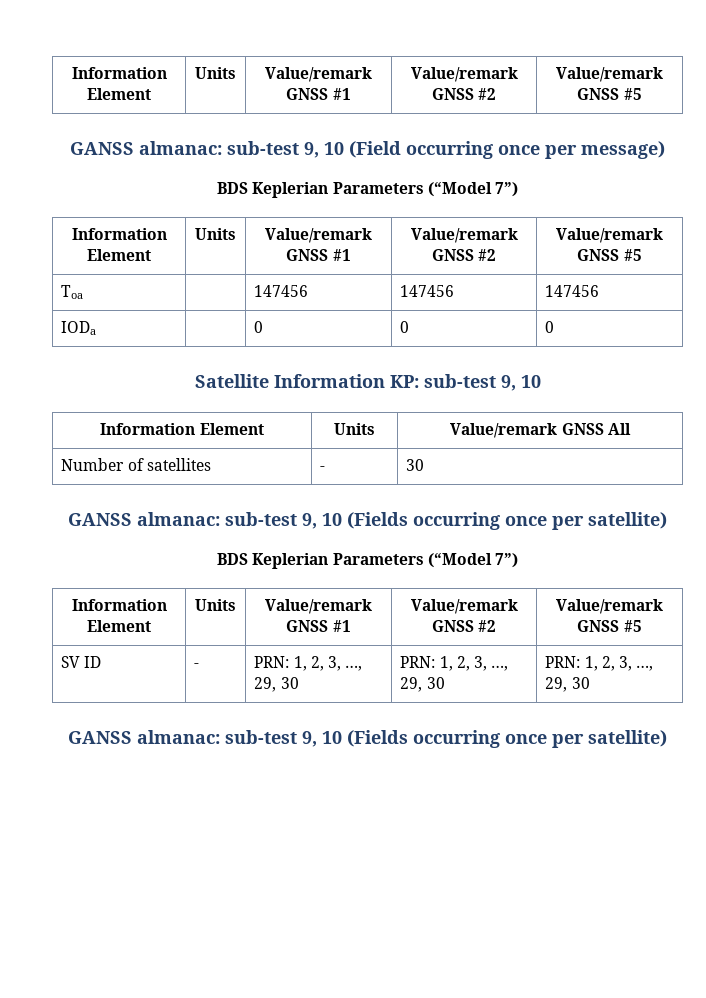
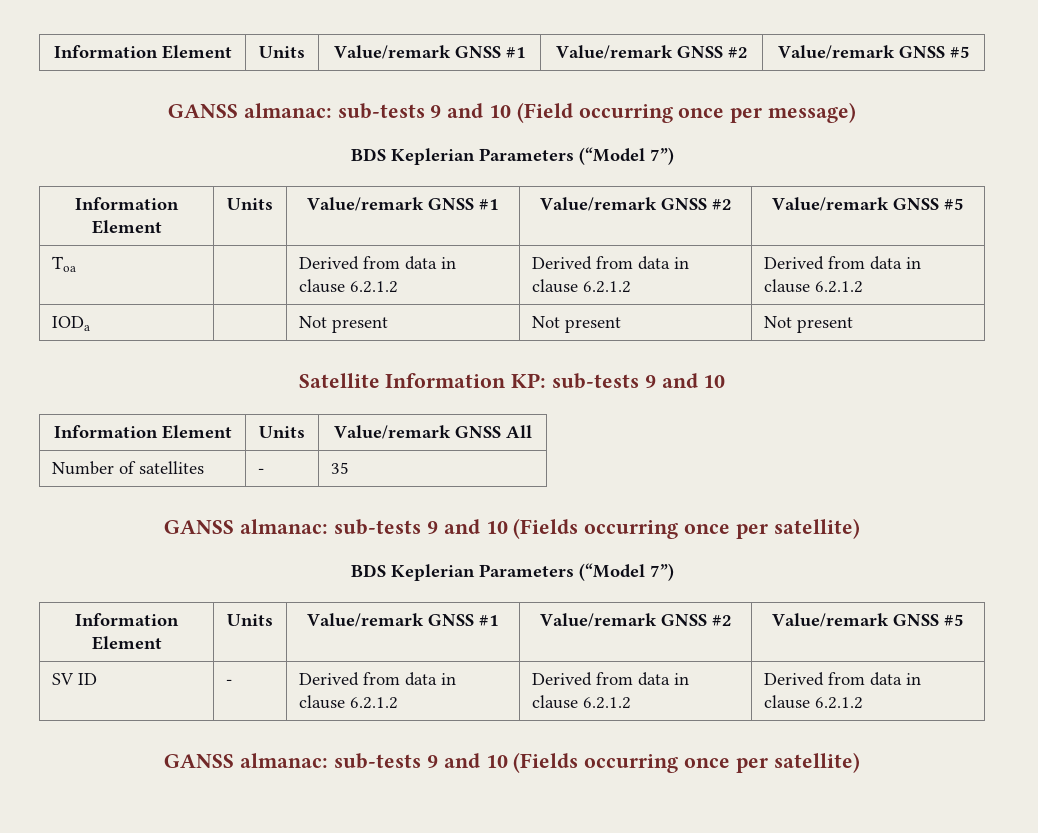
- GANSS almanac: sub-test 9, 10 (Field occurring once per message)
+ GANSS almanac: sub-tests 9 and 10 (Field occurring once per message)
- Toa | | 147456 | 147456 | 147456
- IODa | | 0 | 0 | 0
+ Toa | | Derived from data in clause 6.2.1.2 | Derived from data in clause 6.2.1.2 | Derived from data in clause 6.2.1.2
+ IODa | | Not present | Not present | Not present
- Satellite Information KP: sub-test 9, 10
+ Satellite Information KP: sub-tests 9 and 10
- Number of satellites | - | 30
- GANSS almanac: sub-test 9, 10 (Fields occurring once per satellite)
+ Number of satellites | - | 35
+ GANSS almanac: sub-tests 9 and 10 (Fields occurring once per satellite)
- SV ID | - | PRN: 1, 2, 3, …, 29, 30 | PRN: 1, 2, 3, …, 29, 30 | PRN: 1, 2, 3, …, 29, 30
- GANSS almanac: sub-test 9, 10 (Fields occurring once per satellite)
+ SV ID | - | Derived from data in clause 6.2.1.2 | Derived from data in clause 6.2.1.2 | Derived from data in clause 6.2.1.2
+ GANSS almanac: sub-tests 9 and 10 (Fields occurring once per satellite)

